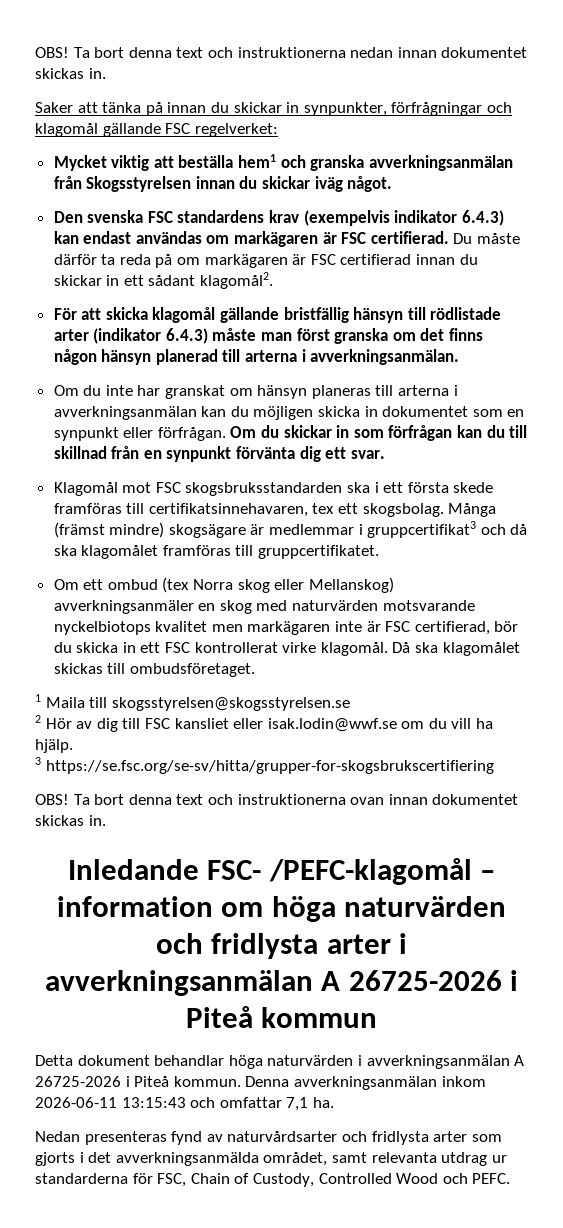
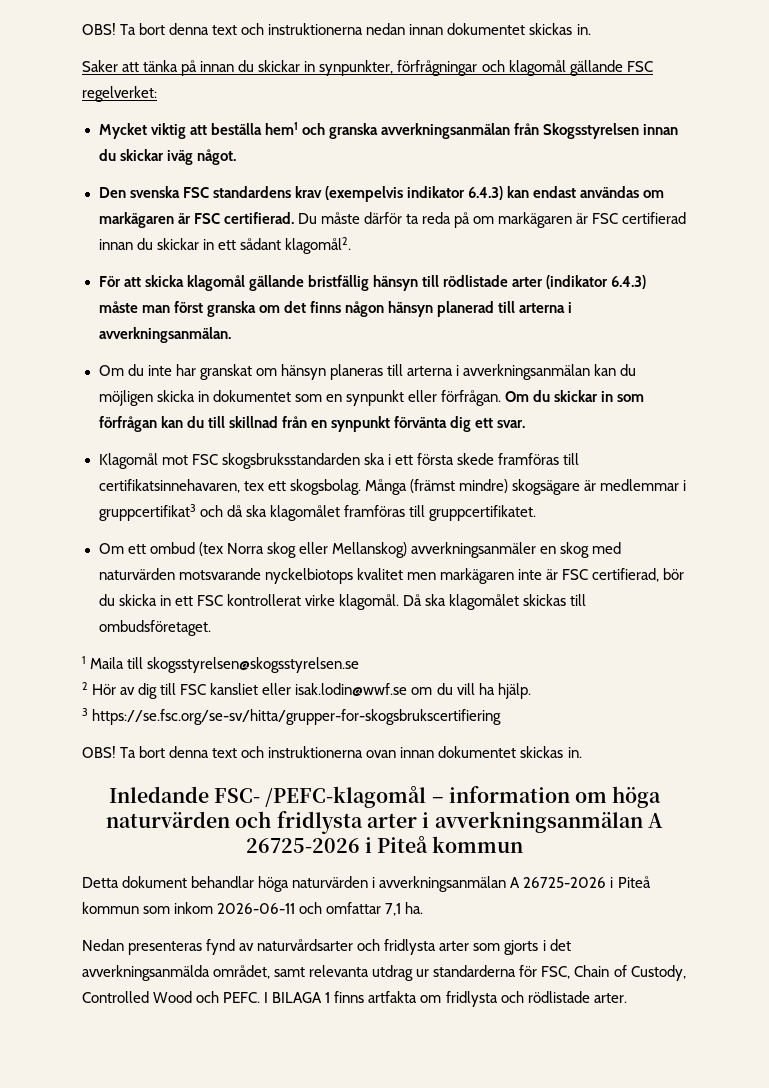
- Detta dokument behandlar höga naturvärden i avverkningsanmälan A 26725-2026 i Piteå kommun. Denna avverkningsanmälan inkom 2026-06-11 13:15:43 och omfattar 7,1 ha.
+ Detta dokument behandlar höga naturvärden i avverkningsanmälan A 26725-2026 i Piteå kommun som inkom 2026-06-11 och omfattar 7,1 ha.
+ I BILAGA 1 finns artfakta om fridlysta och rödlistade arter.

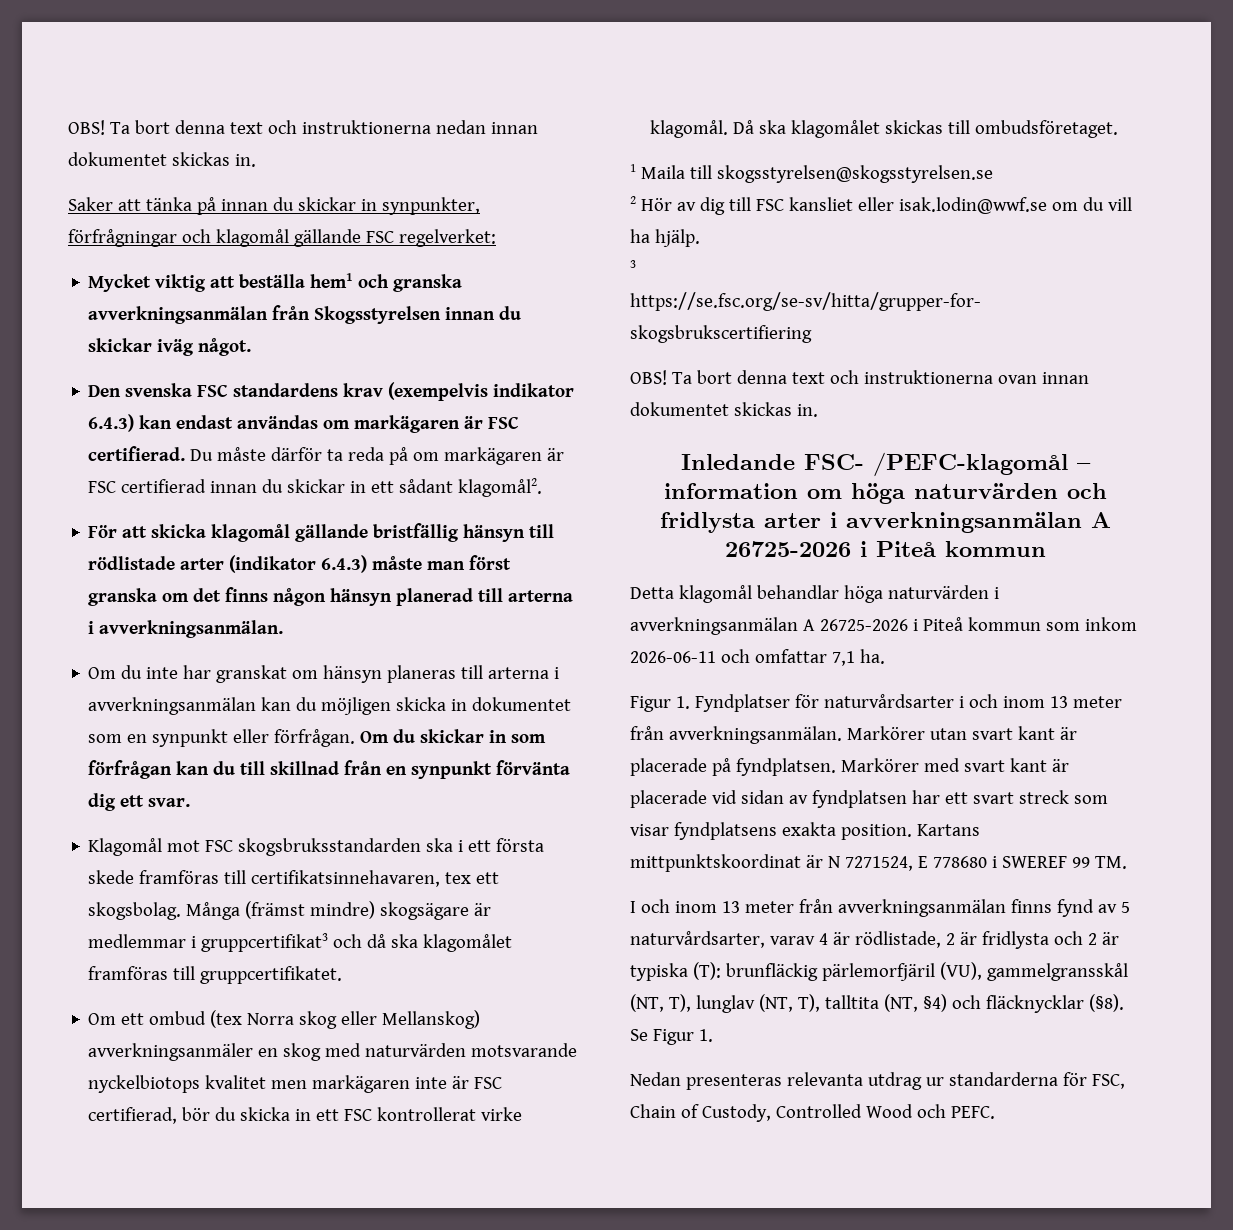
- Detta dokument behandlar höga naturvärden i avverkningsanmälan A 26725-2026 i Piteå kommun som inkom 2026-06-11 och omfattar 7,1 ha.
+ Detta klagomål behandlar höga naturvärden i avverkningsanmälan A 26725-2026 i Piteå kommun som inkom 2026-06-11 och omfattar 7,1 ha.
- Nedan presenteras fynd av naturvårdsarter och fridlysta arter som gjorts i det avverkningsanmälda området, samt relevanta utdrag ur standarderna för FSC, Chain of Custody, Controlled Wood och PEFC. I BILAGA 1 finns artfakta om fridlysta och rödlistade arter.
+ Figur 1. Fyndplatser för naturvårdsarter i och inom 13 meter från avverkningsanmälan. Markörer utan svart kant är placerade på fyndplatsen. Markörer med svart kant är placerade vid sidan av fyndplatsen har ett svart streck som visar fyndplatsens exakta position. Kartans mittpunktskoordinat är N 7271524, E 778680 i SWEREF 99 TM.
+ I och inom 13 meter från avverkningsanmälan finns fynd av 5 naturvårdsarter, varav 4 är rödlistade, 2 är fridlysta och 2 är typiska (T): brunfläckig pärlemorfjäril (VU), gammelgransskål (NT, T), lunglav (NT, T), talltita (NT, §4) och fläcknycklar (§8). Se Figur 1.
+ Nedan presenteras relevanta utdrag ur standarderna för FSC, Chain of Custody, Controlled Wood och PEFC.

